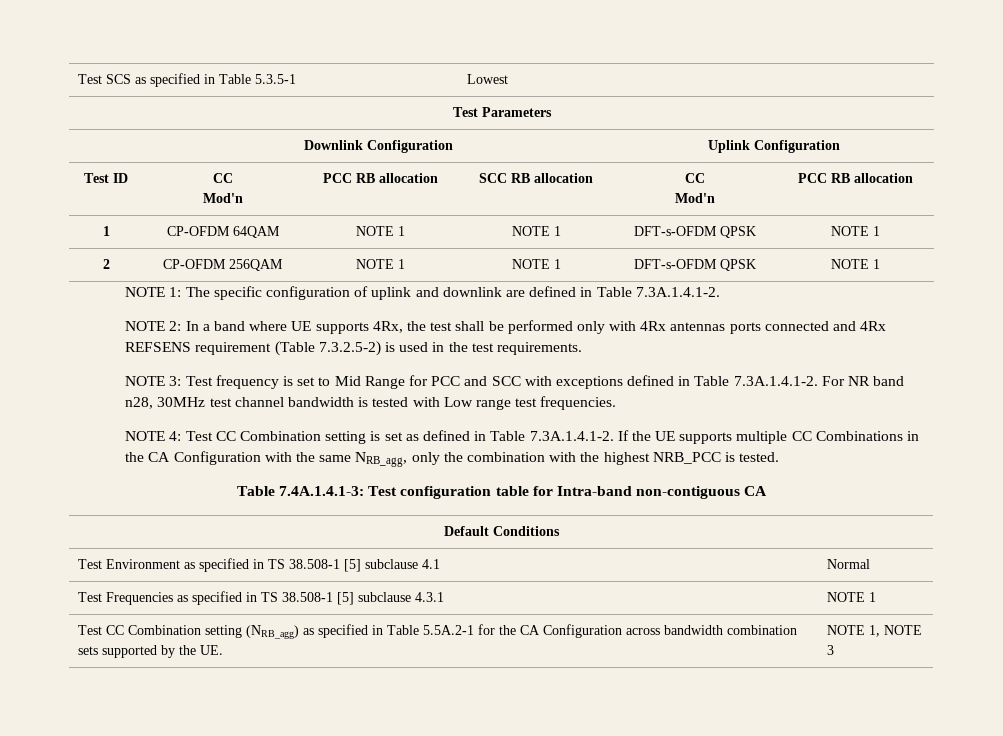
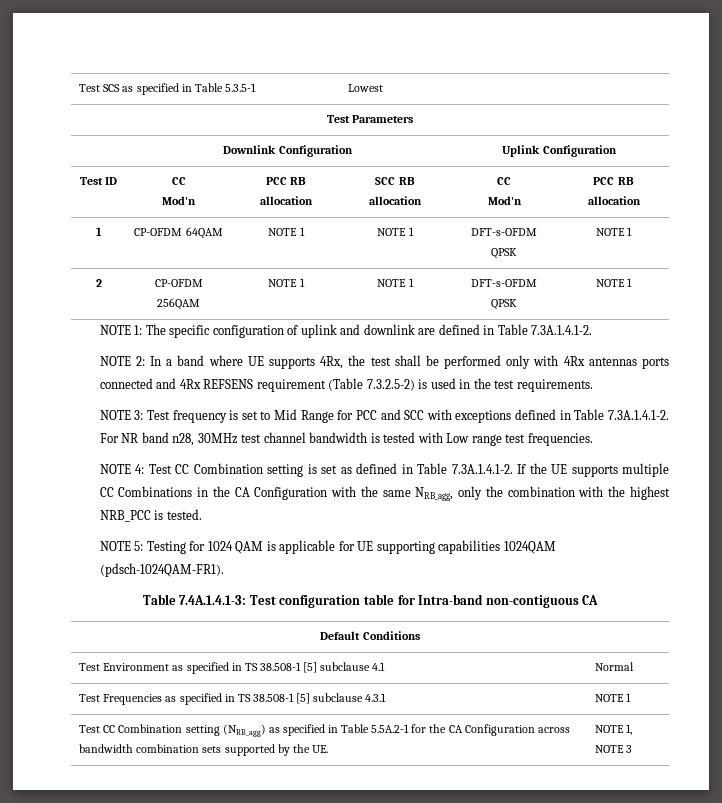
+ NOTE 5: Testing for 1024 QAM is applicable for UE supporting capabilities 1024QAM (pdsch-1024QAM-FR1).

